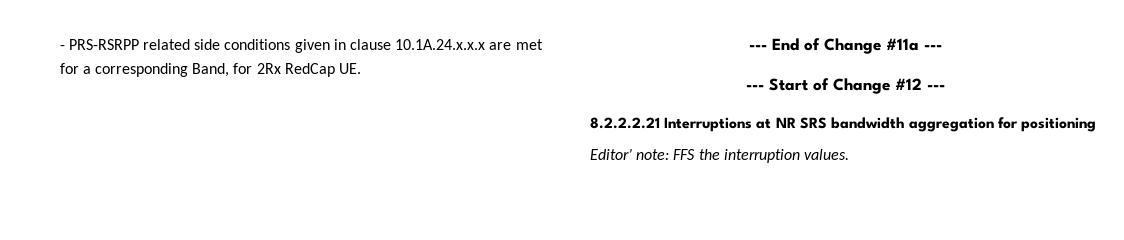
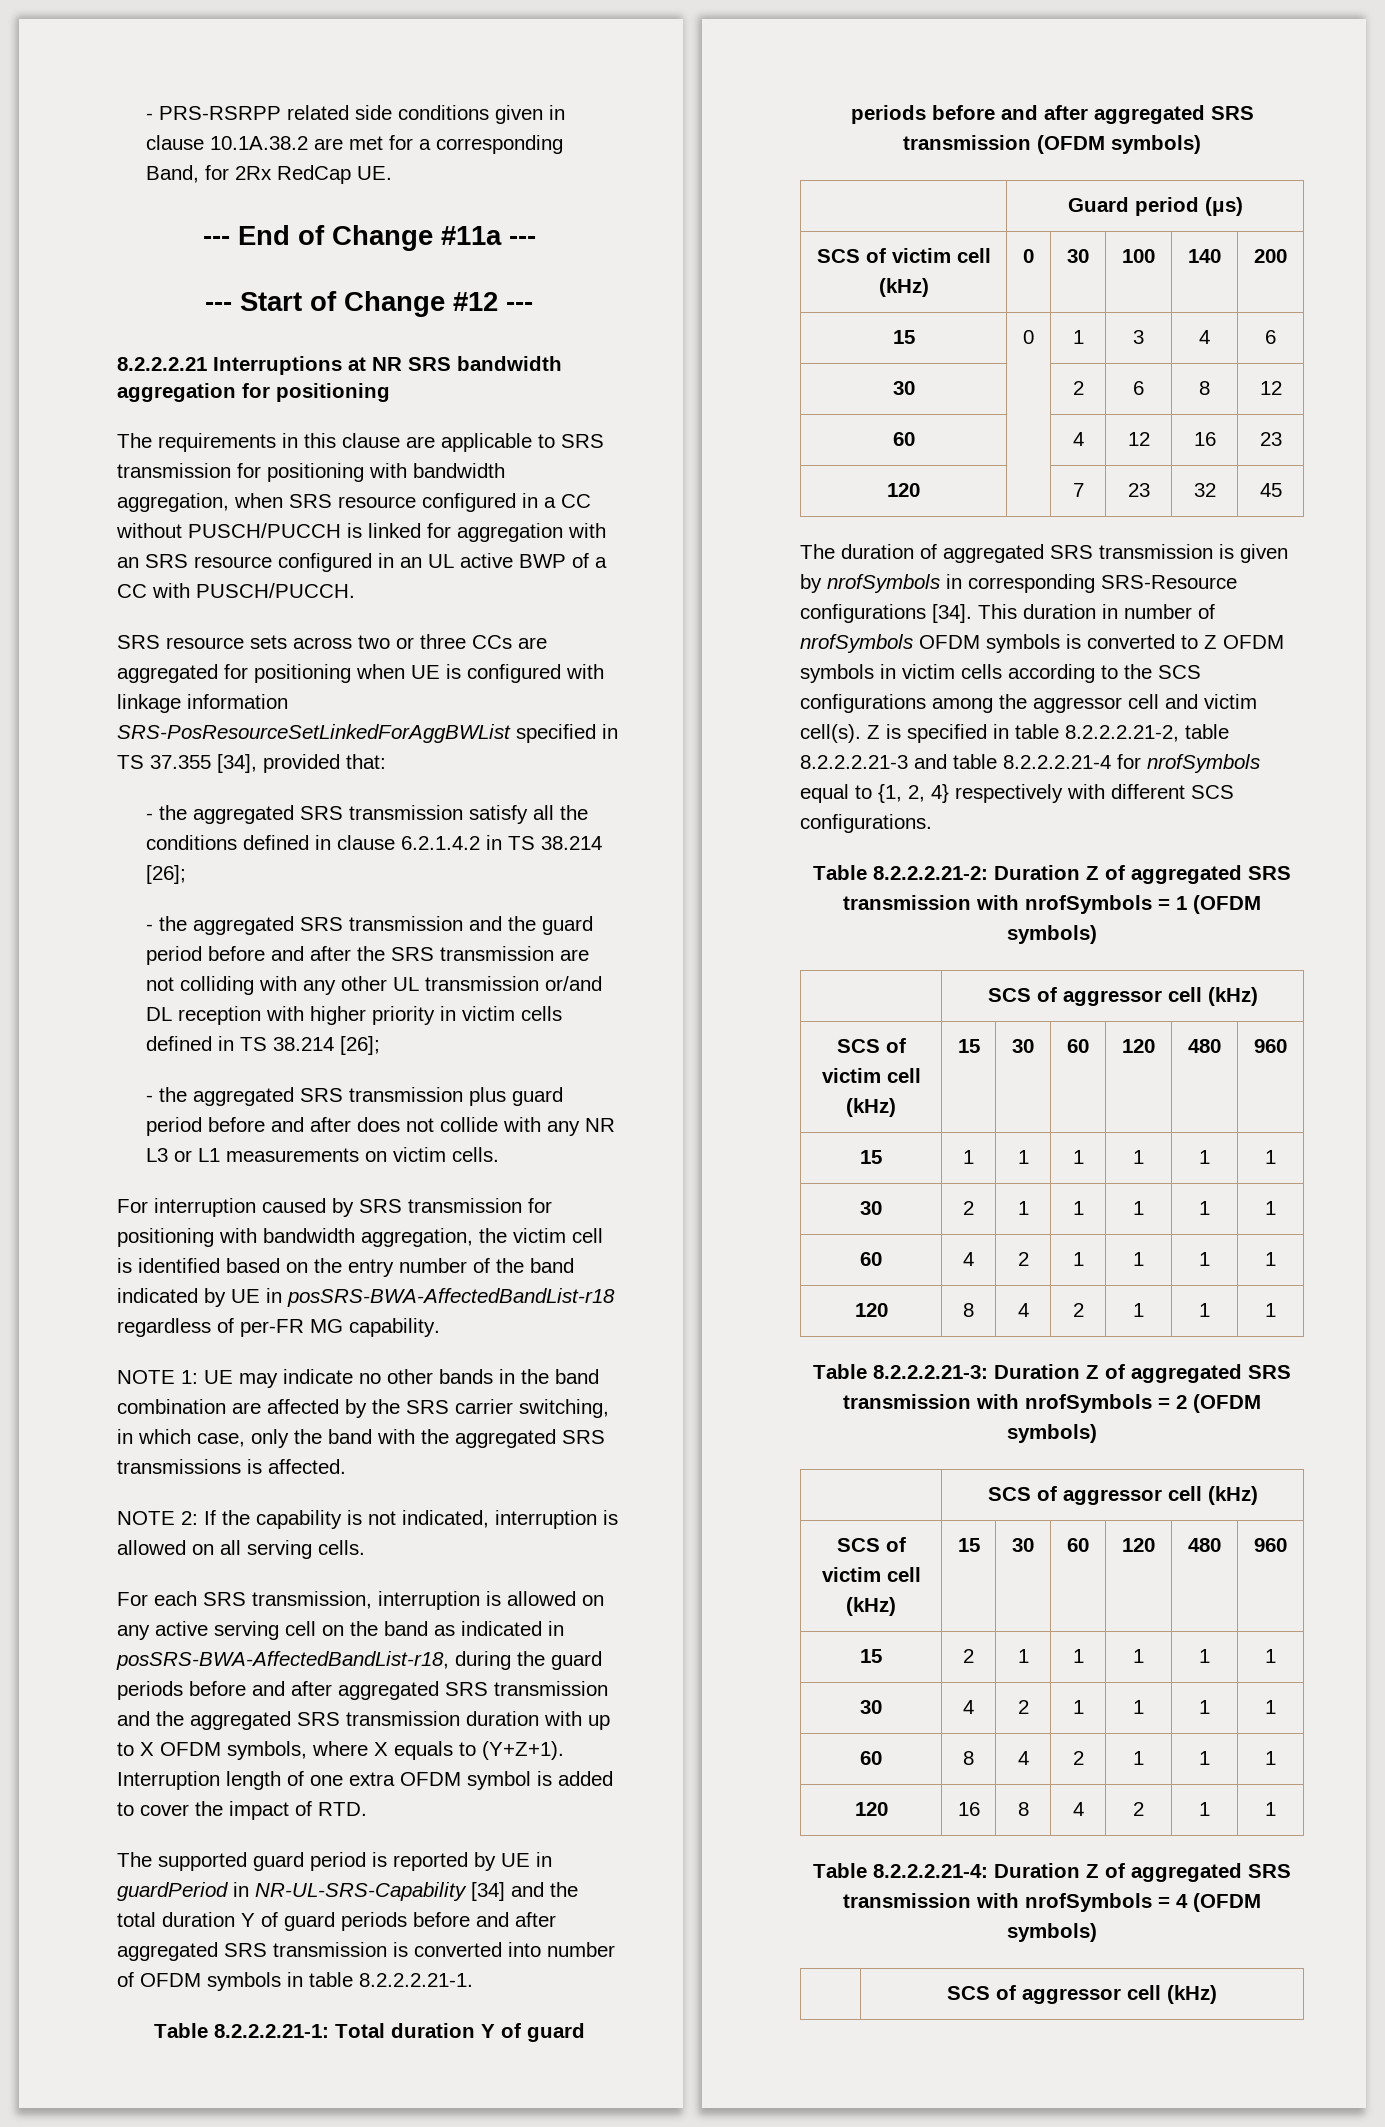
- - PRS-RSRPP related side conditions given in clause 10.1A.24.x.x.x are met for a corresponding Band, for 2Rx RedCap UE.
+ - PRS-RSRPP related side conditions given in clause 10.1A.38.2 are met for a corresponding Band, for 2Rx RedCap UE.
- Editor’ note: FFS the interruption values.
+ The requirements in this clause are applicable to SRS transmission for positioning with bandwidth aggregation, when SRS resource configured in a CC without PUSCH/PUCCH is linked for aggregation with an SRS resource configured in an UL active BWP of a CC with PUSCH/PUCCH.
+ SRS resource sets across two or three CCs are aggregated for positioning when UE is configured with linkage information SRS-PosResourceSetLinkedForAggBWList specified in TS 37.355 [34], provided that:
+ - the aggregated SRS transmission satisfy all the conditions defined in clause 6.2.1.4.2 in TS 38.214 [26];
+ - the aggregated SRS transmission and the guard period before and after the SRS transmission are not colliding with any other UL transmission or/and DL reception with higher priority in victim cells defined in TS 38.214 [26];
+ - the aggregated SRS transmission plus guard period before and after does not collide with any NR L3 or L1 measurements on victim cells.
+ For interruption caused by SRS transmission for positioning with bandwidth aggregation, the victim cell is identified based on the entry number of the band indicated by UE in posSRS-BWA-AffectedBandList-r18 regardless of per-FR MG capability.
+ NOTE 1: UE may indicate no other bands in the band combination are affected by the SRS carrier switching, in which case, only the band with the aggregated SRS transmissions is affected.
+ NOTE 2: If the capability is not indicated, interruption is allowed on all serving cells.
+ For each SRS transmission, interruption is allowed on any active serving cell on the band as indicated in posSRS-BWA-AffectedBandList-r18, during the guard periods before and after aggregated SRS transmission and the aggregated SRS transmission duration with up to X OFDM symbols, where X equals to (Y+Z+1). Interruption length of one extra OFDM symbol is added to cover the impact of RTD.
+ The supported guard period is reported by UE in guardPeriod in NR-UL-SRS-Capability [34] and the total duration Y of guard periods before and after aggregated SRS transmission is converted into number of OFDM symbols in table 8.2.2.2.21-1.
+ Table 8.2.2.2.21-1: Total duration Y of guard periods before and after aggregated SRS transmission (OFDM symbols)
+ | Guard period (μs)
+ SCS of victim cell (kHz) | 0 | 30 | 100 | 140 | 200
+ 15 | 0 | 1 | 3 | 4 | 6
+ 30 | | 2 | 6 | 8 | 12
+ 60 | | 4 | 12 | 16 | 23
+ 120 | | 7 | 23 | 32 | 45
+ The duration of aggregated SRS transmission is given by nrofSymbols in corresponding SRS-Resource configurations [34]. This duration in number of nrofSymbols OFDM symbols is converted to Z OFDM symbols in victim cells according to the SCS configurations among the aggressor cell and victim cell(s). Z is specified in table 8.2.2.2.21-2, table 8.2.2.2.21-3 and table 8.2.2.2.21-4 for nrofSymbols equal to {1, 2, 4} respectively with different SCS configurations.
+ Table 8.2.2.2.21-2: Duration Z of aggregated SRS transmission with nrofSymbols = 1 (OFDM symbols)
+ | SCS of aggressor cell (kHz)
+ SCS of victim cell (kHz) | 15 | 30 | 60 | 120 | 480 | 960
+ 15 | 1 | 1 | 1 | 1 | 1 | 1
+ 30 | 2 | 1 | 1 | 1 | 1 | 1
+ 60 | 4 | 2 | 1 | 1 | 1 | 1
+ 120 | 8 | 4 | 2 | 1 | 1 | 1
+ Table 8.2.2.2.21-3: Duration Z of aggregated SRS transmission with nrofSymbols = 2 (OFDM symbols)
+ | SCS of aggressor cell (kHz)
+ SCS of victim cell (kHz) | 15 | 30 | 60 | 120 | 480 | 960
+ 15 | 2 | 1 | 1 | 1 | 1 | 1
+ 30 | 4 | 2 | 1 | 1 | 1 | 1
+ 60 | 8 | 4 | 2 | 1 | 1 | 1
+ 120 | 16 | 8 | 4 | 2 | 1 | 1
+ Table 8.2.2.2.21-4: Duration Z of aggregated SRS transmission with nrofSymbols = 4 (OFDM symbols)
+ | SCS of aggressor cell (kHz)

